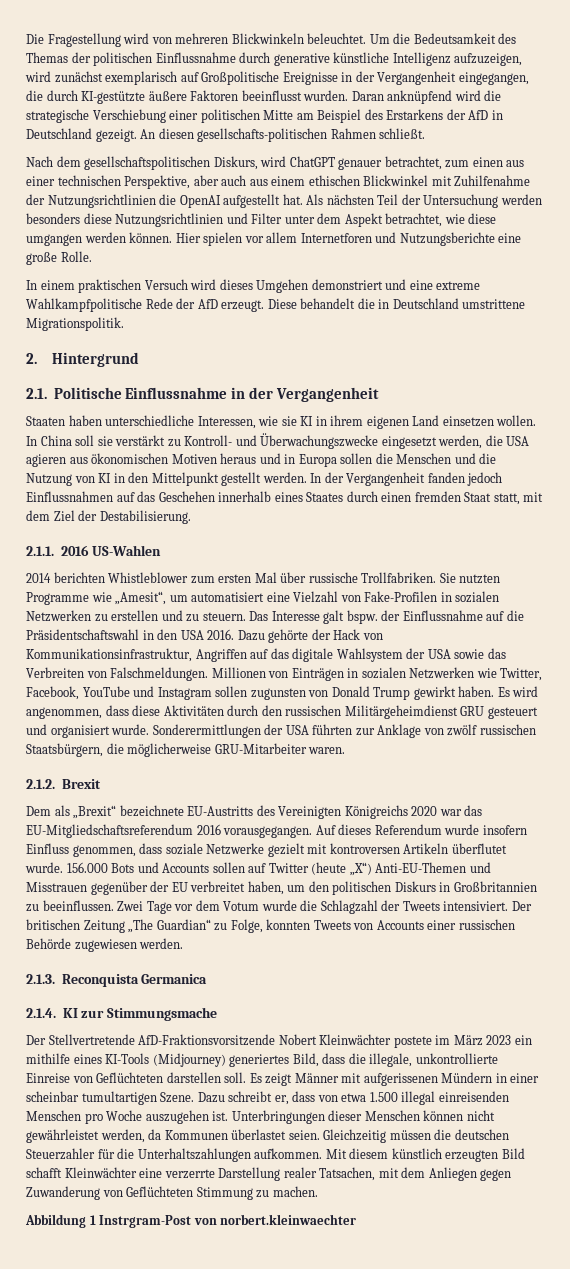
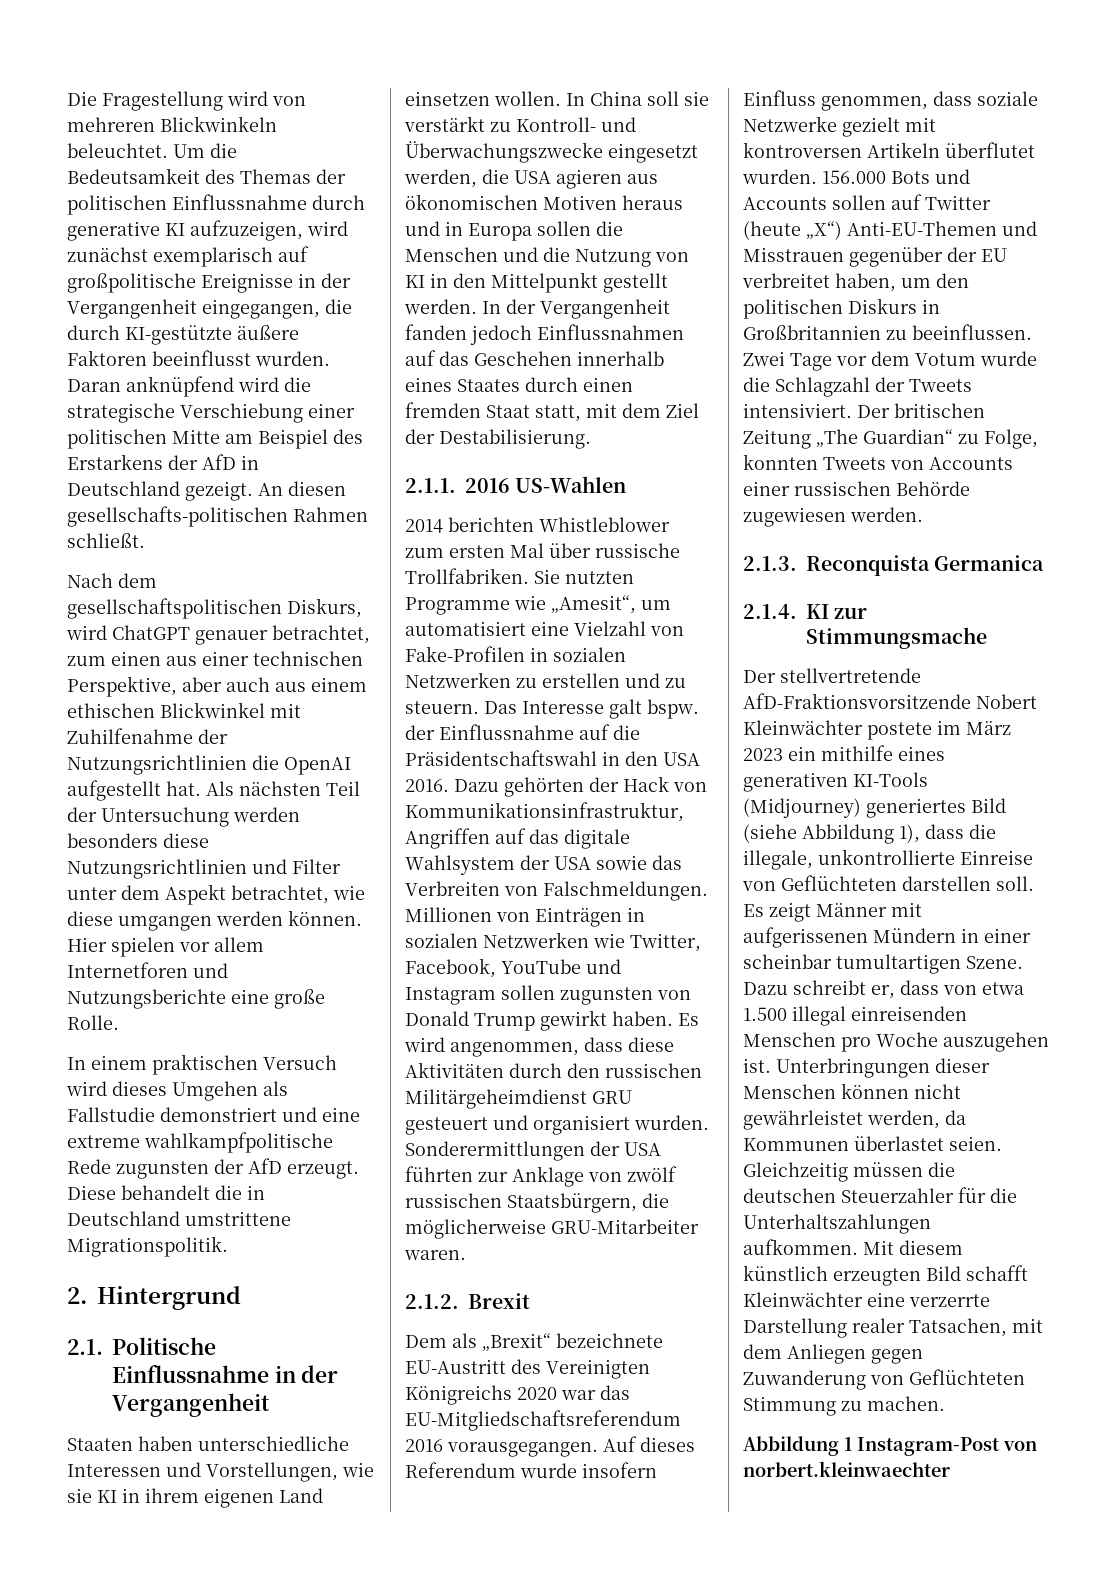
- Um die Bedeutsamkeit des Themas der politischen Einflussnahme durch generative künstliche Intelligenz aufzuzeigen, wird zunächst exemplarisch auf Großpolitische Ereignisse in der Vergangenheit eingegangen, die durch KI-gestützte äußere Faktoren beeinflusst wurden.
+ Um die Bedeutsamkeit des Themas der politischen Einflussnahme durch generative KI aufzuzeigen, wird zunächst exemplarisch auf großpolitische Ereignisse in der Vergangenheit eingegangen, die durch KI-gestützte äußere Faktoren beeinflusst wurden.
- In einem praktischen Versuch wird dieses Umgehen demonstriert und eine extreme Wahlkampfpolitische Rede der AfD erzeugt.
+ In einem praktischen Versuch wird dieses Umgehen als Fallstudie demonstriert und eine extreme wahlkampfpolitische Rede zugunsten der AfD erzeugt.
- Staaten haben unterschiedliche Interessen, wie sie KI in ihrem eigenen Land einsetzen wollen.
+ Staaten haben unterschiedliche Interessen und Vorstellungen, wie sie KI in ihrem eigenen Land einsetzen wollen.
- Dazu gehörte der Hack von Kommunikationsinfrastruktur, Angriffen auf das digitale Wahlsystem der USA sowie das Verbreiten von Falschmeldungen.
+ Dazu gehörten der Hack von Kommunikationsinfrastruktur, Angriffen auf das digitale Wahlsystem der USA sowie das Verbreiten von Falschmeldungen.
- Es wird angenommen, dass diese Aktivitäten durch den russischen Militärgeheimdienst GRU gesteuert und organisiert wurde.
+ Es wird angenommen, dass diese Aktivitäten durch den russischen Militärgeheimdienst GRU gesteuert und organisiert wurden.
- Dem als „Brexit“ bezeichnete EU-Austritts des Vereinigten Königreichs 2020 war das EU-Mitgliedschaftsreferendum 2016 vorausgegangen.
+ Dem als „Brexit“ bezeichnete EU-Austritt des Vereinigten Königreichs 2020 war das EU-Mitgliedschaftsreferendum 2016 vorausgegangen.
- Auf dieses Referendum wurde insofern Einfluss genommen, dass soziale Netzwerke gezielt mit kontroversen Artikeln überflutet wurde.
+ Auf dieses Referendum wurde insofern Einfluss genommen, dass soziale Netzwerke gezielt mit kontroversen Artikeln überflutet wurden.
- Der Stellvertretende AfD-Fraktionsvorsitzende Nobert Kleinwächter postete im März 2023 ein mithilfe eines KI-Tools (Midjourney) generiertes Bild, dass die illegale, unkontrollierte Einreise von Geflüchteten darstellen soll.
+ Der stellvertretende AfD-Fraktionsvorsitzende Nobert Kleinwächter postete im März 2023 ein mithilfe eines generativen KI-Tools (Midjourney) generiertes Bild (siehe Abbildung 1), dass die illegale, unkontrollierte Einreise von Geflüchteten darstellen soll.
- Abbildung 1 Instrgram-Post von norbert.kleinwaechter
+ Abbildung 1 Instagram-Post von norbert.kleinwaechter

